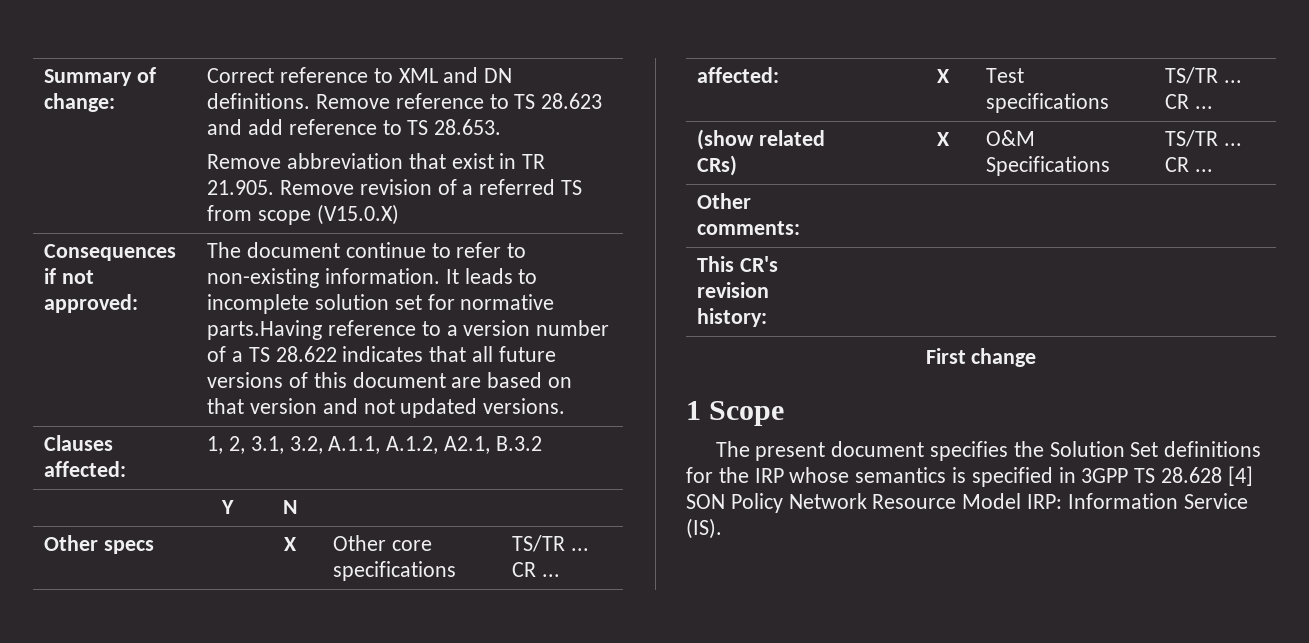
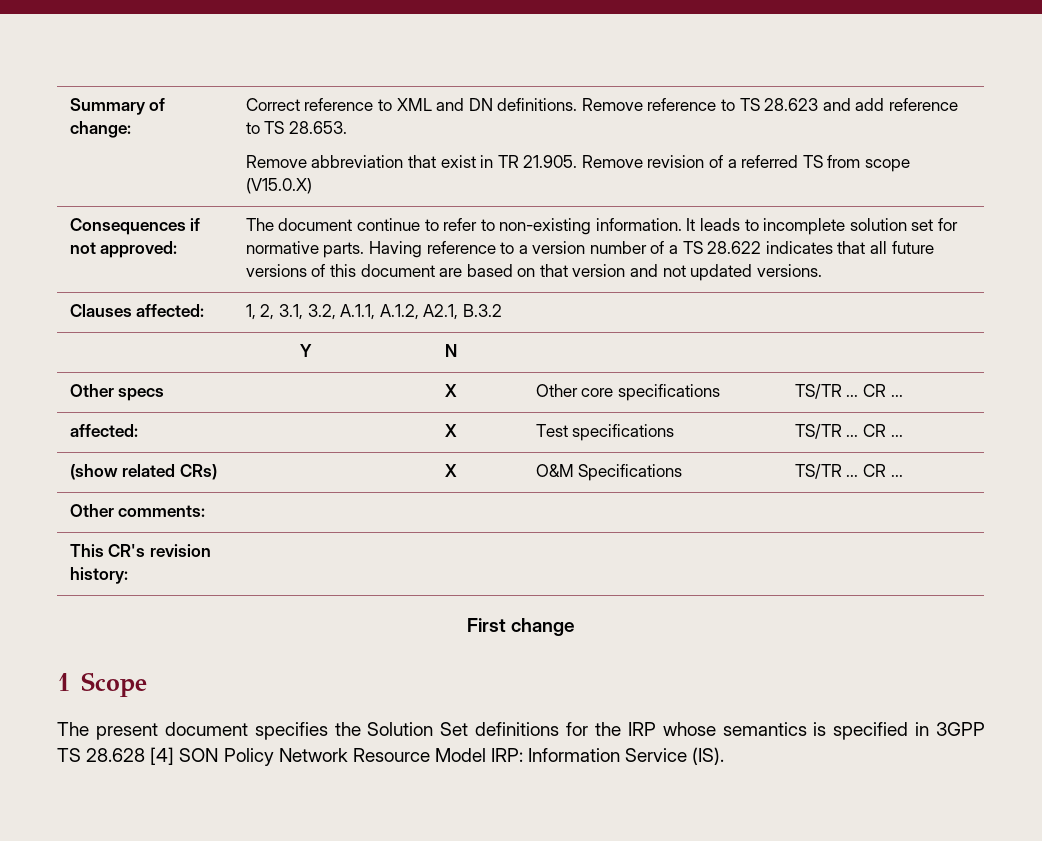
- It leads to incomplete solution set for normative parts.Having reference to a version number of a TS 28.622 indicates that all future versions of this document are based on that version and not updated versions.
+ It leads to incomplete solution set for normative parts. Having reference to a version number of a TS 28.622 indicates that all future versions of this document are based on that version and not updated versions.

